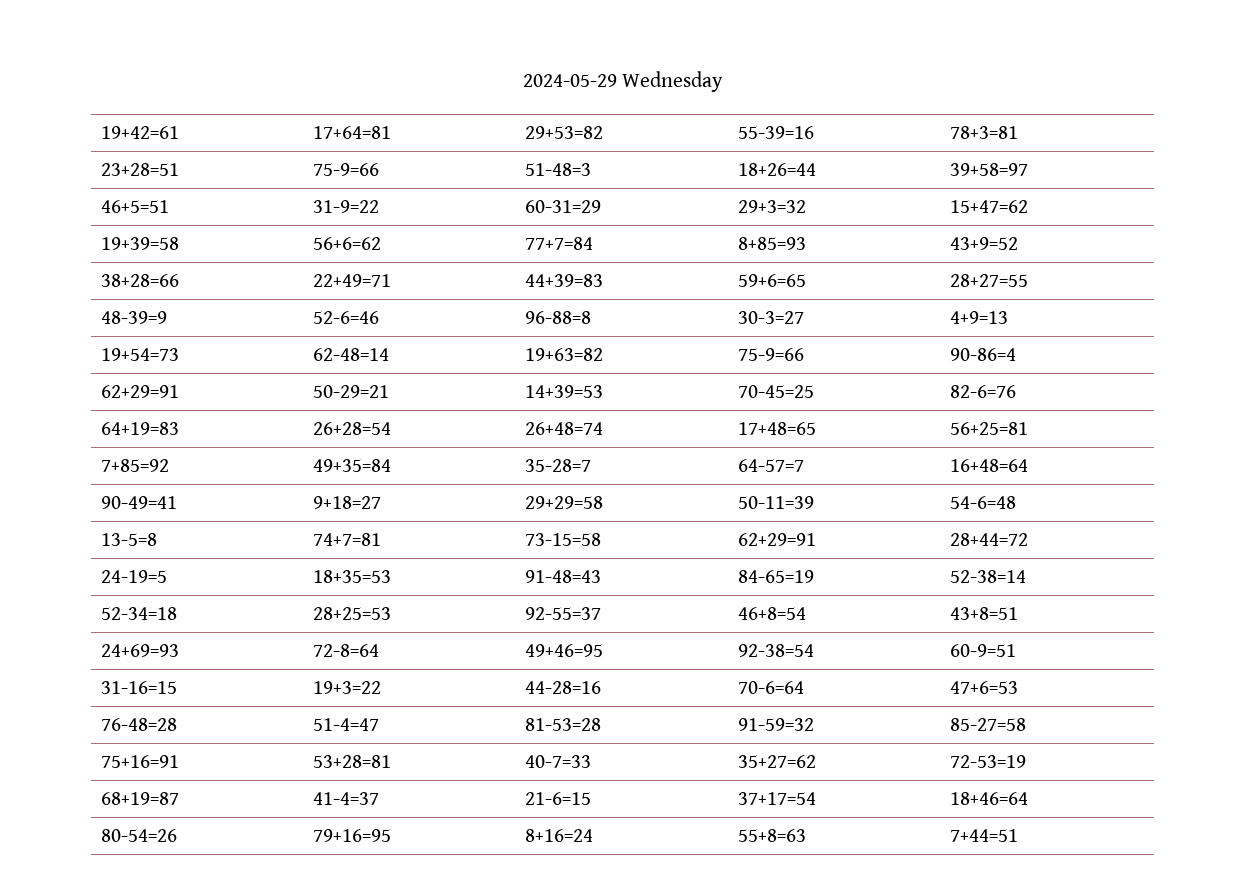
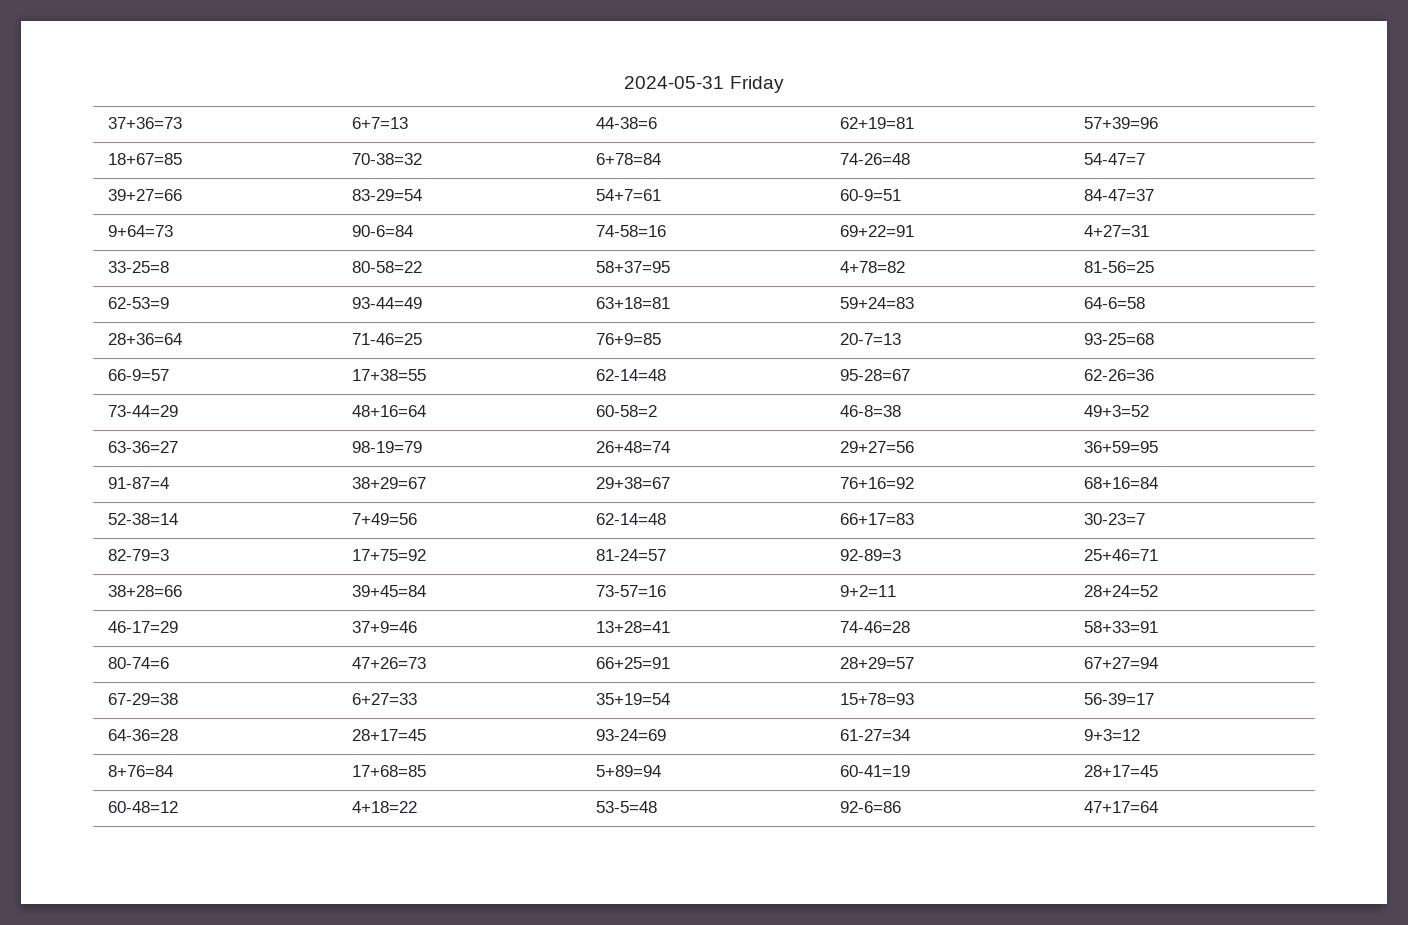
- 2024-05-29 Wednesday
- 19+42=61 | 17+64=81 | 29+53=82 | 55-39=16 | 78+3=81
- 23+28=51 | 75-9=66 | 51-48=3 | 18+26=44 | 39+58=97
- 46+5=51 | 31-9=22 | 60-31=29 | 29+3=32 | 15+47=62
- 19+39=58 | 56+6=62 | 77+7=84 | 8+85=93 | 43+9=52
- 38+28=66 | 22+49=71 | 44+39=83 | 59+6=65 | 28+27=55
- 48-39=9 | 52-6=46 | 96-88=8 | 30-3=27 | 4+9=13
- 19+54=73 | 62-48=14 | 19+63=82 | 75-9=66 | 90-86=4
- 62+29=91 | 50-29=21 | 14+39=53 | 70-45=25 | 82-6=76
- 64+19=83 | 26+28=54 | 26+48=74 | 17+48=65 | 56+25=81
- 7+85=92 | 49+35=84 | 35-28=7 | 64-57=7 | 16+48=64
- 90-49=41 | 9+18=27 | 29+29=58 | 50-11=39 | 54-6=48
- 13-5=8 | 74+7=81 | 73-15=58 | 62+29=91 | 28+44=72
- 24-19=5 | 18+35=53 | 91-48=43 | 84-65=19 | 52-38=14
- 52-34=18 | 28+25=53 | 92-55=37 | 46+8=54 | 43+8=51
- 24+69=93 | 72-8=64 | 49+46=95 | 92-38=54 | 60-9=51
- 31-16=15 | 19+3=22 | 44-28=16 | 70-6=64 | 47+6=53
- 76-48=28 | 51-4=47 | 81-53=28 | 91-59=32 | 85-27=58
- 75+16=91 | 53+28=81 | 40-7=33 | 35+27=62 | 72-53=19
- 68+19=87 | 41-4=37 | 21-6=15 | 37+17=54 | 18+46=64
- 80-54=26 | 79+16=95 | 8+16=24 | 55+8=63 | 7+44=51
+ 2024-05-31 Friday
+ 37+36=73 | 6+7=13 | 44-38=6 | 62+19=81 | 57+39=96
+ 18+67=85 | 70-38=32 | 6+78=84 | 74-26=48 | 54-47=7
+ 39+27=66 | 83-29=54 | 54+7=61 | 60-9=51 | 84-47=37
+ 9+64=73 | 90-6=84 | 74-58=16 | 69+22=91 | 4+27=31
+ 33-25=8 | 80-58=22 | 58+37=95 | 4+78=82 | 81-56=25
+ 62-53=9 | 93-44=49 | 63+18=81 | 59+24=83 | 64-6=58
+ 28+36=64 | 71-46=25 | 76+9=85 | 20-7=13 | 93-25=68
+ 66-9=57 | 17+38=55 | 62-14=48 | 95-28=67 | 62-26=36
+ 73-44=29 | 48+16=64 | 60-58=2 | 46-8=38 | 49+3=52
+ 63-36=27 | 98-19=79 | 26+48=74 | 29+27=56 | 36+59=95
+ 91-87=4 | 38+29=67 | 29+38=67 | 76+16=92 | 68+16=84
+ 52-38=14 | 7+49=56 | 62-14=48 | 66+17=83 | 30-23=7
+ 82-79=3 | 17+75=92 | 81-24=57 | 92-89=3 | 25+46=71
+ 38+28=66 | 39+45=84 | 73-57=16 | 9+2=11 | 28+24=52
+ 46-17=29 | 37+9=46 | 13+28=41 | 74-46=28 | 58+33=91
+ 80-74=6 | 47+26=73 | 66+25=91 | 28+29=57 | 67+27=94
+ 67-29=38 | 6+27=33 | 35+19=54 | 15+78=93 | 56-39=17
+ 64-36=28 | 28+17=45 | 93-24=69 | 61-27=34 | 9+3=12
+ 8+76=84 | 17+68=85 | 5+89=94 | 60-41=19 | 28+17=45
+ 60-48=12 | 4+18=22 | 53-5=48 | 92-6=86 | 47+17=64

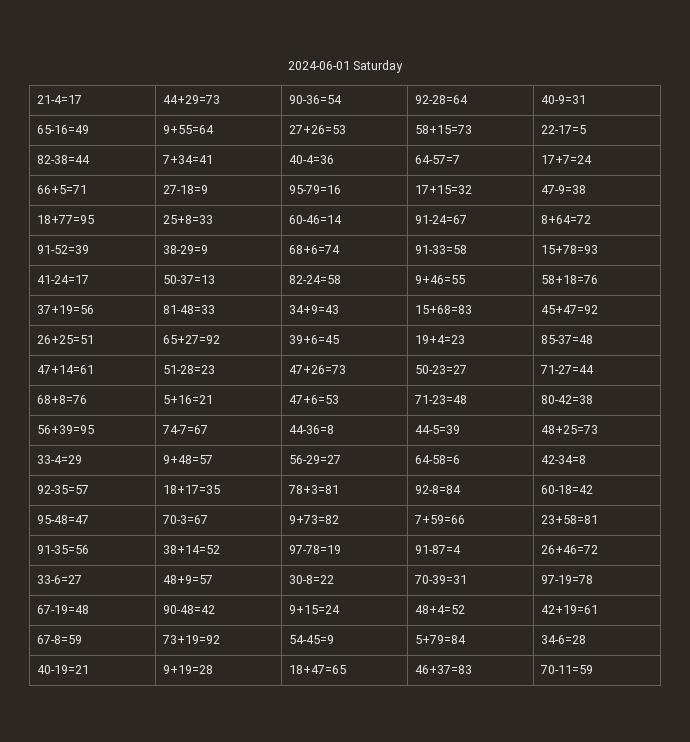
- 2024-05-31 Friday
- 37+36=73 | 6+7=13 | 44-38=6 | 62+19=81 | 57+39=96
- 18+67=85 | 70-38=32 | 6+78=84 | 74-26=48 | 54-47=7
- 39+27=66 | 83-29=54 | 54+7=61 | 60-9=51 | 84-47=37
- 9+64=73 | 90-6=84 | 74-58=16 | 69+22=91 | 4+27=31
- 33-25=8 | 80-58=22 | 58+37=95 | 4+78=82 | 81-56=25
- 62-53=9 | 93-44=49 | 63+18=81 | 59+24=83 | 64-6=58
- 28+36=64 | 71-46=25 | 76+9=85 | 20-7=13 | 93-25=68
- 66-9=57 | 17+38=55 | 62-14=48 | 95-28=67 | 62-26=36
- 73-44=29 | 48+16=64 | 60-58=2 | 46-8=38 | 49+3=52
- 63-36=27 | 98-19=79 | 26+48=74 | 29+27=56 | 36+59=95
- 91-87=4 | 38+29=67 | 29+38=67 | 76+16=92 | 68+16=84
- 52-38=14 | 7+49=56 | 62-14=48 | 66+17=83 | 30-23=7
- 82-79=3 | 17+75=92 | 81-24=57 | 92-89=3 | 25+46=71
- 38+28=66 | 39+45=84 | 73-57=16 | 9+2=11 | 28+24=52
- 46-17=29 | 37+9=46 | 13+28=41 | 74-46=28 | 58+33=91
- 80-74=6 | 47+26=73 | 66+25=91 | 28+29=57 | 67+27=94
- 67-29=38 | 6+27=33 | 35+19=54 | 15+78=93 | 56-39=17
- 64-36=28 | 28+17=45 | 93-24=69 | 61-27=34 | 9+3=12
- 8+76=84 | 17+68=85 | 5+89=94 | 60-41=19 | 28+17=45
- 60-48=12 | 4+18=22 | 53-5=48 | 92-6=86 | 47+17=64
+ 2024-06-01 Saturday
+ 21-4=17 | 44+29=73 | 90-36=54 | 92-28=64 | 40-9=31
+ 65-16=49 | 9+55=64 | 27+26=53 | 58+15=73 | 22-17=5
+ 82-38=44 | 7+34=41 | 40-4=36 | 64-57=7 | 17+7=24
+ 66+5=71 | 27-18=9 | 95-79=16 | 17+15=32 | 47-9=38
+ 18+77=95 | 25+8=33 | 60-46=14 | 91-24=67 | 8+64=72
+ 91-52=39 | 38-29=9 | 68+6=74 | 91-33=58 | 15+78=93
+ 41-24=17 | 50-37=13 | 82-24=58 | 9+46=55 | 58+18=76
+ 37+19=56 | 81-48=33 | 34+9=43 | 15+68=83 | 45+47=92
+ 26+25=51 | 65+27=92 | 39+6=45 | 19+4=23 | 85-37=48
+ 47+14=61 | 51-28=23 | 47+26=73 | 50-23=27 | 71-27=44
+ 68+8=76 | 5+16=21 | 47+6=53 | 71-23=48 | 80-42=38
+ 56+39=95 | 74-7=67 | 44-36=8 | 44-5=39 | 48+25=73
+ 33-4=29 | 9+48=57 | 56-29=27 | 64-58=6 | 42-34=8
+ 92-35=57 | 18+17=35 | 78+3=81 | 92-8=84 | 60-18=42
+ 95-48=47 | 70-3=67 | 9+73=82 | 7+59=66 | 23+58=81
+ 91-35=56 | 38+14=52 | 97-78=19 | 91-87=4 | 26+46=72
+ 33-6=27 | 48+9=57 | 30-8=22 | 70-39=31 | 97-19=78
+ 67-19=48 | 90-48=42 | 9+15=24 | 48+4=52 | 42+19=61
+ 67-8=59 | 73+19=92 | 54-45=9 | 5+79=84 | 34-6=28
+ 40-19=21 | 9+19=28 | 18+47=65 | 46+37=83 | 70-11=59

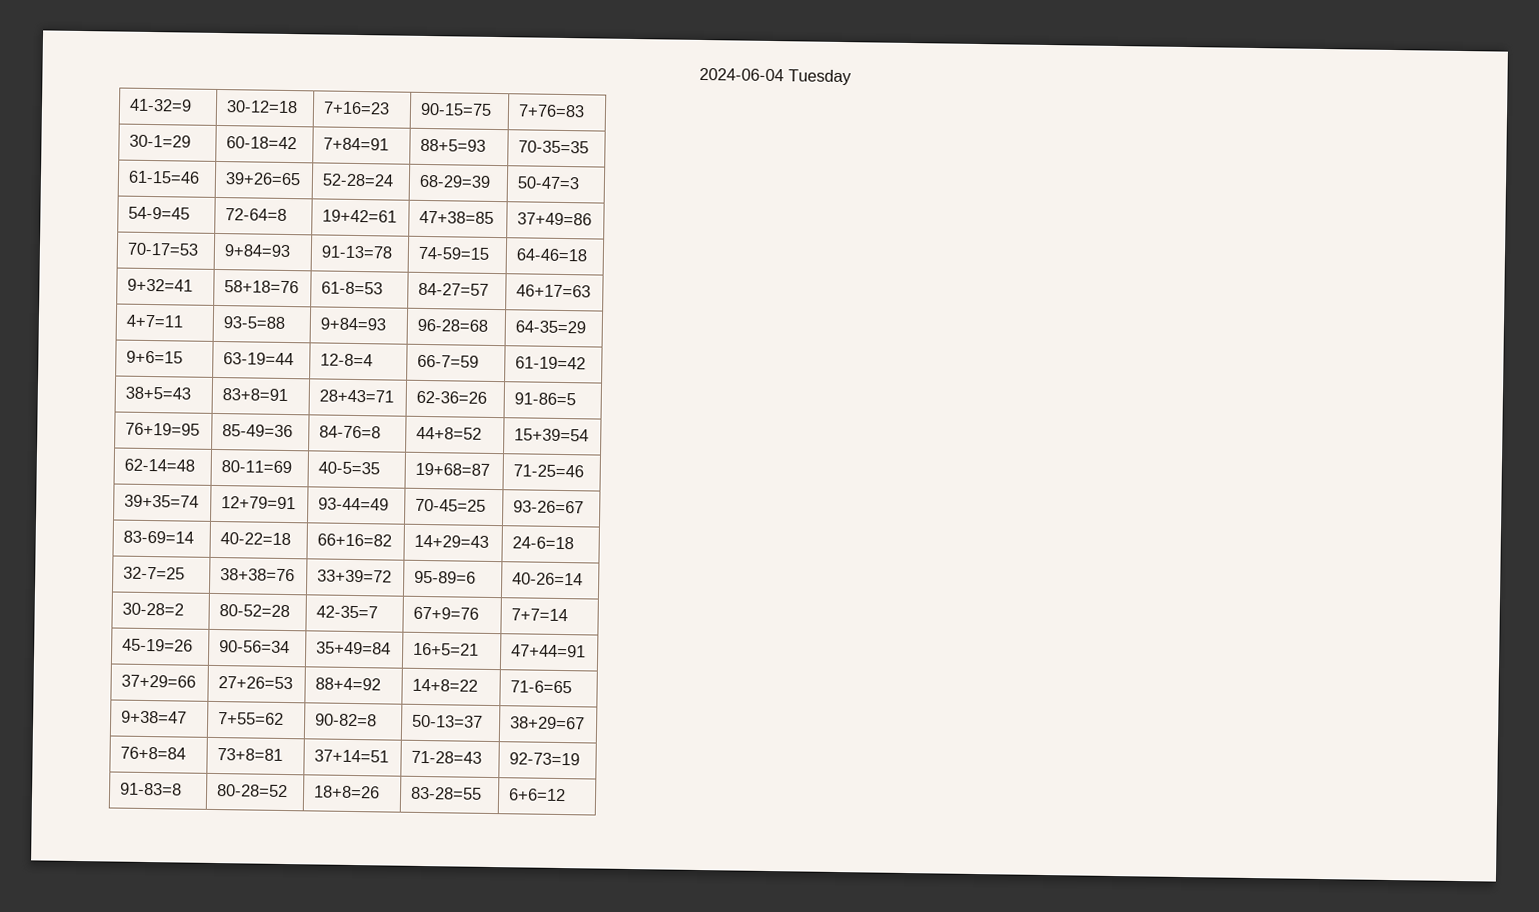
- 2024-06-01 Saturday
- 21-4=17 | 44+29=73 | 90-36=54 | 92-28=64 | 40-9=31
- 65-16=49 | 9+55=64 | 27+26=53 | 58+15=73 | 22-17=5
- 82-38=44 | 7+34=41 | 40-4=36 | 64-57=7 | 17+7=24
- 66+5=71 | 27-18=9 | 95-79=16 | 17+15=32 | 47-9=38
- 18+77=95 | 25+8=33 | 60-46=14 | 91-24=67 | 8+64=72
- 91-52=39 | 38-29=9 | 68+6=74 | 91-33=58 | 15+78=93
- 41-24=17 | 50-37=13 | 82-24=58 | 9+46=55 | 58+18=76
- 37+19=56 | 81-48=33 | 34+9=43 | 15+68=83 | 45+47=92
- 26+25=51 | 65+27=92 | 39+6=45 | 19+4=23 | 85-37=48
- 47+14=61 | 51-28=23 | 47+26=73 | 50-23=27 | 71-27=44
- 68+8=76 | 5+16=21 | 47+6=53 | 71-23=48 | 80-42=38
- 56+39=95 | 74-7=67 | 44-36=8 | 44-5=39 | 48+25=73
- 33-4=29 | 9+48=57 | 56-29=27 | 64-58=6 | 42-34=8
- 92-35=57 | 18+17=35 | 78+3=81 | 92-8=84 | 60-18=42
- 95-48=47 | 70-3=67 | 9+73=82 | 7+59=66 | 23+58=81
- 91-35=56 | 38+14=52 | 97-78=19 | 91-87=4 | 26+46=72
- 33-6=27 | 48+9=57 | 30-8=22 | 70-39=31 | 97-19=78
- 67-19=48 | 90-48=42 | 9+15=24 | 48+4=52 | 42+19=61
- 67-8=59 | 73+19=92 | 54-45=9 | 5+79=84 | 34-6=28
- 40-19=21 | 9+19=28 | 18+47=65 | 46+37=83 | 70-11=59
+ 2024-06-04 Tuesday
+ 41-32=9 | 30-12=18 | 7+16=23 | 90-15=75 | 7+76=83
+ 30-1=29 | 60-18=42 | 7+84=91 | 88+5=93 | 70-35=35
+ 61-15=46 | 39+26=65 | 52-28=24 | 68-29=39 | 50-47=3
+ 54-9=45 | 72-64=8 | 19+42=61 | 47+38=85 | 37+49=86
+ 70-17=53 | 9+84=93 | 91-13=78 | 74-59=15 | 64-46=18
+ 9+32=41 | 58+18=76 | 61-8=53 | 84-27=57 | 46+17=63
+ 4+7=11 | 93-5=88 | 9+84=93 | 96-28=68 | 64-35=29
+ 9+6=15 | 63-19=44 | 12-8=4 | 66-7=59 | 61-19=42
+ 38+5=43 | 83+8=91 | 28+43=71 | 62-36=26 | 91-86=5
+ 76+19=95 | 85-49=36 | 84-76=8 | 44+8=52 | 15+39=54
+ 62-14=48 | 80-11=69 | 40-5=35 | 19+68=87 | 71-25=46
+ 39+35=74 | 12+79=91 | 93-44=49 | 70-45=25 | 93-26=67
+ 83-69=14 | 40-22=18 | 66+16=82 | 14+29=43 | 24-6=18
+ 32-7=25 | 38+38=76 | 33+39=72 | 95-89=6 | 40-26=14
+ 30-28=2 | 80-52=28 | 42-35=7 | 67+9=76 | 7+7=14
+ 45-19=26 | 90-56=34 | 35+49=84 | 16+5=21 | 47+44=91
+ 37+29=66 | 27+26=53 | 88+4=92 | 14+8=22 | 71-6=65
+ 9+38=47 | 7+55=62 | 90-82=8 | 50-13=37 | 38+29=67
+ 76+8=84 | 73+8=81 | 37+14=51 | 71-28=43 | 92-73=19
+ 91-83=8 | 80-28=52 | 18+8=26 | 83-28=55 | 6+6=12

